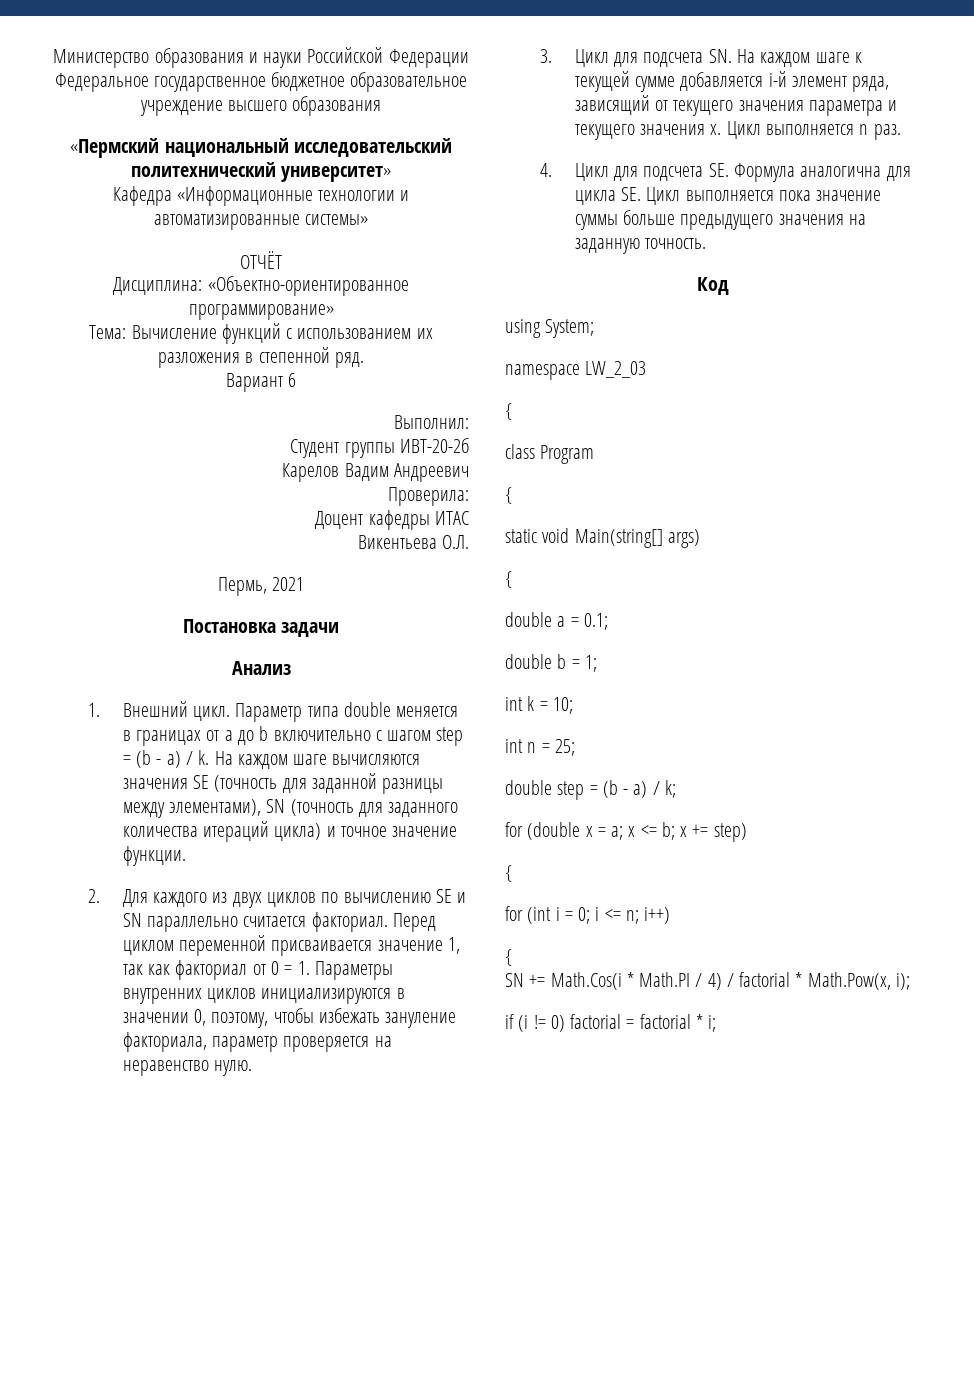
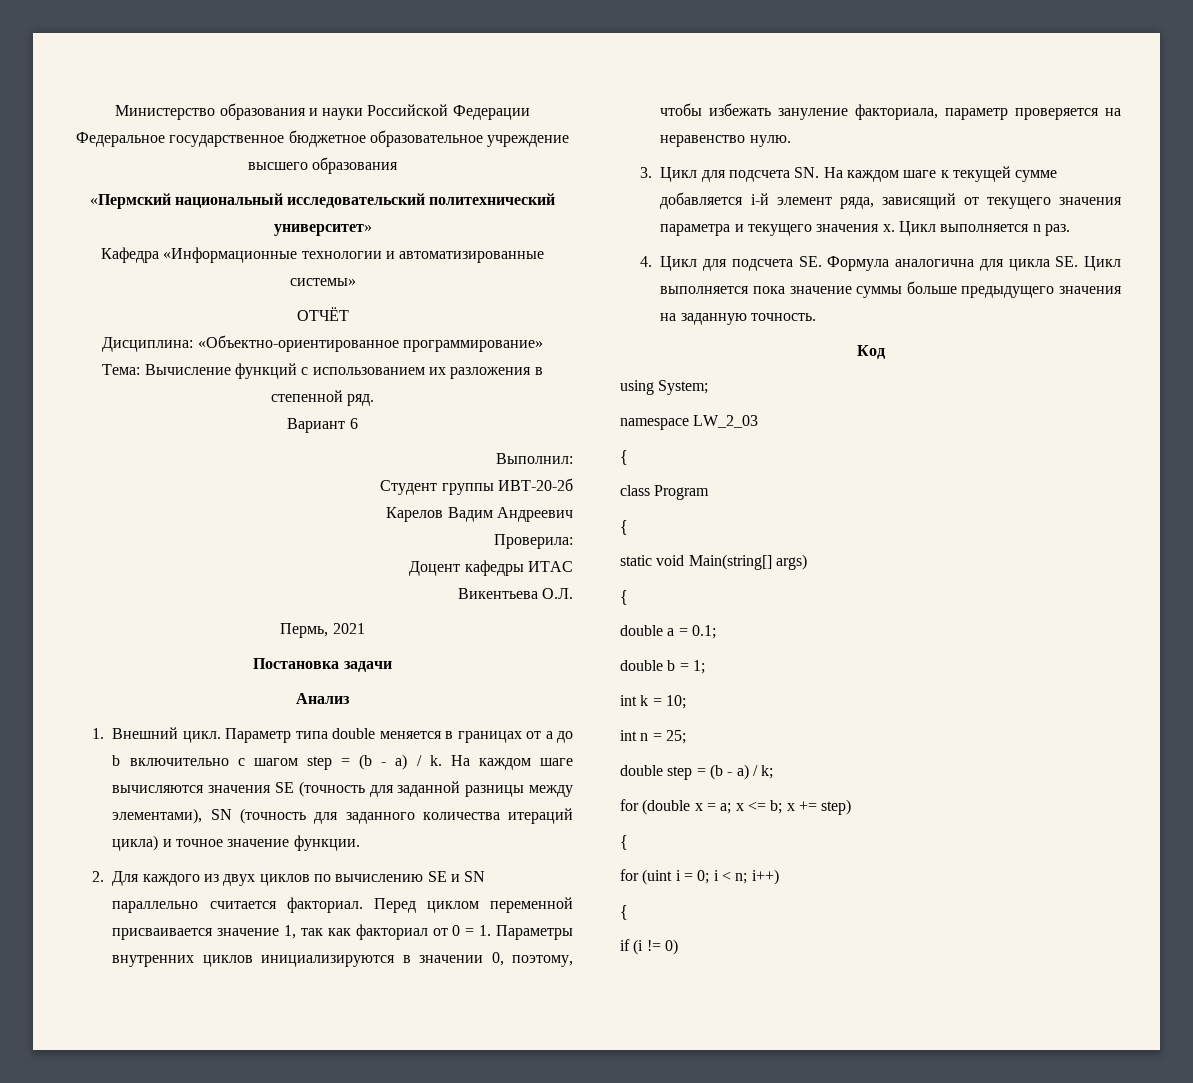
- for (int i = 0; i <= n; i++)
+ for (uint i = 0; i < n; i++)
- SN += Math.Cos(i * Math.PI / 4) / factorial * Math.Pow(x, i);
- if (i != 0) factorial = factorial * i;
+ if (i != 0)

